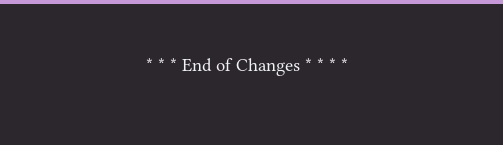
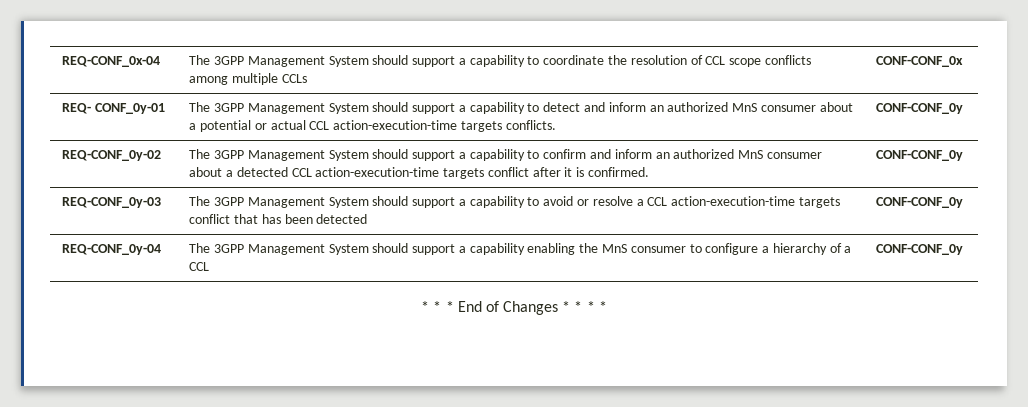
+ REQ-CONF_0x-04 | The 3GPP Management System should support a capability to coordinate the resolution of CCL scope conflicts among multiple CCLs | CONF-CONF_0x
+ REQ- CONF_0y-01 | The 3GPP Management System should support a capability to detect and inform an authorized MnS consumer about a potential or actual CCL action-execution-time targets conflicts. | CONF-CONF_0y
+ REQ-CONF_0y-02 | The 3GPP Management System should support a capability to confirm and inform an authorized MnS consumer about a detected CCL action-execution-time targets conflict after it is confirmed. | CONF-CONF_0y
+ REQ-CONF_0y-03 | The 3GPP Management System should support a capability to avoid or resolve a CCL action-execution-time targets conflict that has been detected | CONF-CONF_0y
+ REQ-CONF_0y-04 | The 3GPP Management System should support a capability enabling the MnS consumer to configure a hierarchy of a CCL | CONF-CONF_0y

